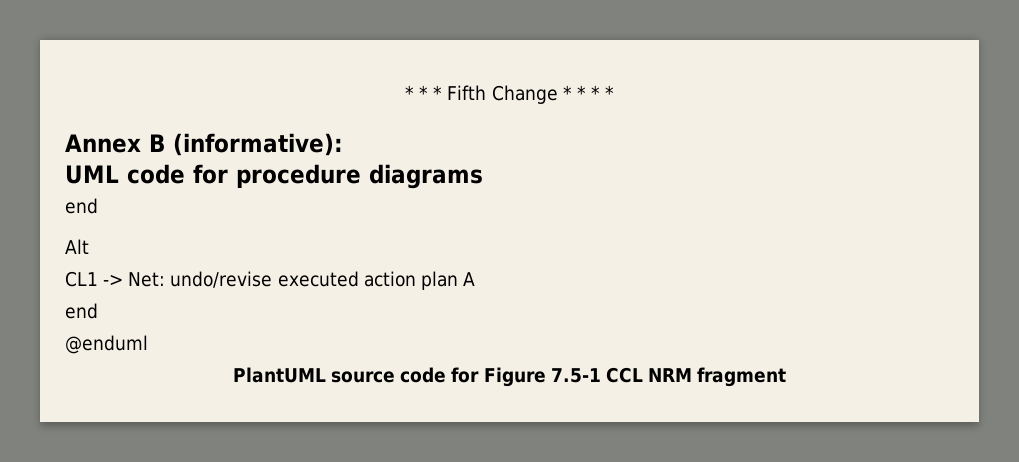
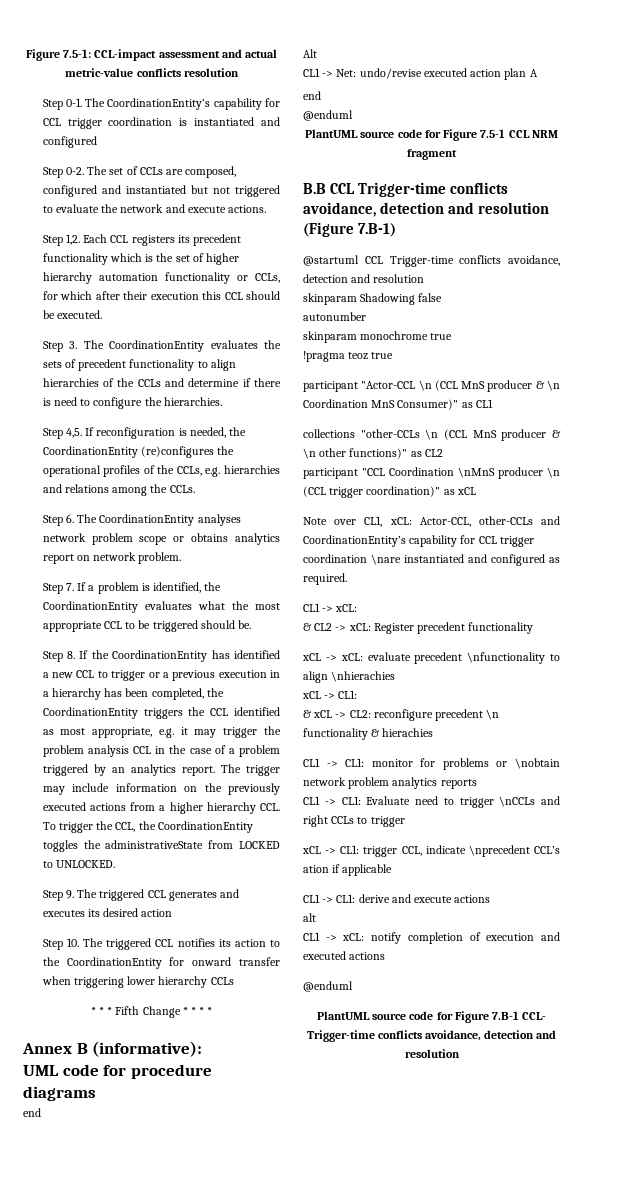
+ Figure 7.5-1: CCL-impact assessment and actual metric-value conflicts resolution
+ Step 0-1. The CoordinationEntity’s capability for CCL trigger coordination is instantiated and configured
+ Step 0-2. The set of CCLs are composed, configured and instantiated but not triggered to evaluate the network and execute actions.
+ Step 1,2. Each CCL registers its precedent functionality which is the set of higher hierarchy automation functionality or CCLs, for which after their execution this CCL should be executed.
+ Step 3. The CoordinationEntity evaluates the sets of precedent functionality to align hierarchies of the CCLs and determine if there is need to configure the hierarchies.
+ Step 4,5. If reconfiguration is needed, the CoordinationEntity (re)configures the operational profiles of the CCLs, e.g. hierarchies and relations among the CCLs.
+ Step 6. The CoordinationEntity analyses network problem scope or obtains analytics report on network problem.
+ Step 7. If a problem is identified, the CoordinationEntity evaluates what the most appropriate CCL to be triggered should be.
+ Step 8. If the CoordinationEntity has identified a new CCL to trigger or a previous execution in a hierarchy has been completed, the CoordinationEntity triggers the CCL identified as most appropriate, e.g. it may trigger the problem analysis CCL in the case of a problem triggered by an analytics report. The trigger may include information on the previously executed actions from a higher hierarchy CCL. To trigger the CCL, the CoordinationEntity toggles the administrativeState from LOCKED to UNLOCKED.
+ Step 9. The triggered CCL generates and executes its desired action
+ Step 10. The triggered CCL notifies its action to the CoordinationEntity for onward transfer when triggering lower hierarchy CCLs
+ B.B CCL Trigger-time conflicts avoidance, detection and resolution (Figure 7.B-1)
+ @startuml CCL Trigger-time conflicts avoidance, detection and resolution
+ skinparam Shadowing false
+ autonumber
+ skinparam monochrome true
+ !pragma teoz true
+ participant "Actor-CCL \n (CCL MnS producer & \n Coordination MnS Consumer)" as CL1
+ collections "other-CCLs \n (CCL MnS producer & \n other functions)" as CL2
+ participant "CCL Coordination \nMnS producer \n (CCL trigger coordination)" as xCL
+ Note over CL1, xCL: Actor-CCL, other-CCLs and CoordinationEntity’s capability for CCL trigger coordination \nare instantiated and configured as required.
+ CL1 -> xCL:
+ & CL2 -> xCL: Register precedent functionality
+ xCL -> xCL: evaluate precedent \nfunctionality to align \nhierachies
+ xCL -> CL1:
+ & xCL -> CL2: reconfigure precedent \n functionality & hierachies
+ CL1 -> CL1: monitor for problems or \nobtain network problem analytics reports
+ CL1 -> CL1: Evaluate need to trigger \nCCLs and right CCLs to trigger
+ xCL -> CL1: trigger CCL, indicate \nprecedent CCL’s ation if applicable
+ CL1 -> CL1: derive and execute actions
+ alt
+ CL1 -> xCL: notify completion of execution and executed actions
+ @enduml
+ PlantUML source code for Figure 7.B-1 CCL- Trigger-time conflicts avoidance, detection and resolution

